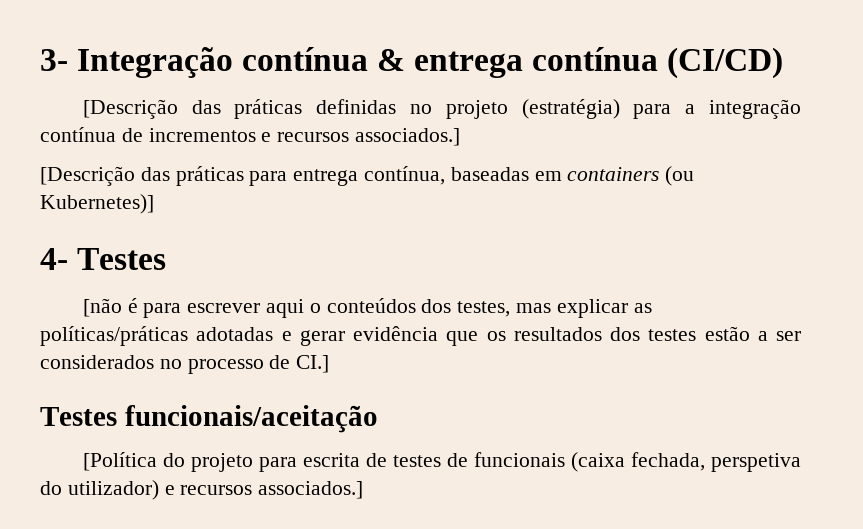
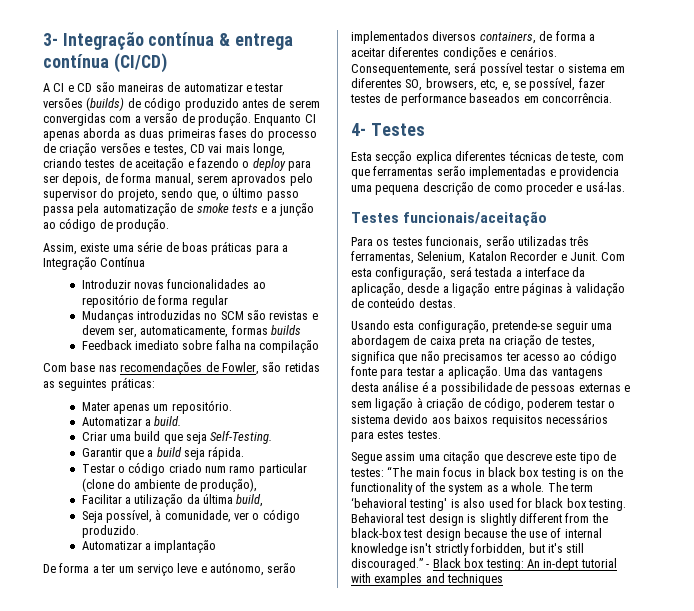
- [Descrição das práticas definidas no projeto (estratégia) para a integração contínua de incrementos e recursos associados.]
- [Descrição das práticas para entrega contínua, baseadas em containers (ou Kubernetes)]
+ A CI e CD são maneiras de automatizar e testar versões (builds) de código produzido antes de serem convergidas com a versão de produção. Enquanto CI apenas aborda as duas primeiras fases do processo de criação versões e testes, CD vai mais longe, criando testes de aceitação e fazendo o deploy para ser depois, de forma manual, serem aprovados pelo supervisor do projeto, sendo que, o último passo passa pela automatização de smoke tests e a junção ao código de produção.
+ Assim, existe uma série de boas práticas para a Integração Contínua
+ Introduzir novas funcionalidades ao repositório de forma regular
+ Mudanças introduzidas no SCM são revistas e devem ser, automaticamente, formas builds
+ Feedback imediato sobre falha na compilação
+ Com base nas recomendações de Fowler, são retidas as seguintes práticas:
+ Mater apenas um repositório.
+ Automatizar a build.
+ Criar uma build que seja Self-Testing.
+ Garantir que a build seja rápida.
+ Testar o código criado num ramo particular (clone do ambiente de produção),
+ Facilitar a utilização da última build,
+ Seja possível, à comunidade, ver o código produzido.
+ Automatizar a implantação
+ De forma a ter um serviço leve e autónomo, serão implementados diversos containers, de forma a aceitar diferentes condições e cenários. Consequentemente, será possível testar o sistema em diferentes SO, browsers, etc, e, se possível, fazer testes de performance baseados em concorrência.
  4- Testes
- [não é para escrever aqui o conteúdos dos testes, mas explicar as políticas/práticas adotadas e gerar evidência que os resultados dos testes estão a ser considerados no processo de CI.]
+ Esta secção explica diferentes técnicas de teste, com que ferramentas serão implementadas e providencia uma pequena descrição de como proceder e usá-las.
  Testes funcionais/aceitação
- [Política do projeto para escrita de testes de funcionais (caixa fechada, perspetiva do utilizador) e recursos associados.]
+ Para os testes funcionais, serão utilizadas três ferramentas, Selenium, Katalon Recorder e Junit. Com esta configuração, será testada a interface da aplicação, desde a ligação entre páginas à validação de conteúdo destas.
+ Usando esta configuração, pretende-se seguir uma abordagem de caixa preta na criação de testes, significa que não precisamos ter acesso ao código fonte para testar a aplicação. Uma das vantagens desta análise é a possibilidade de pessoas externas e sem ligação à criação de código, poderem testar o sistema devido aos baixos requisitos necessários para estes testes.
+ Segue assim uma citação que descreve este tipo de testes: “The main focus in black box testing is on the functionality of the system as a whole. The term ‘behavioral testing' is also used for black box testing. Behavioral test design is slightly different from the black-box test design because the use of internal knowledge isn't strictly forbidden, but it's still discouraged.” - Black box testing: An in-dept tutorial with examples and techniques

